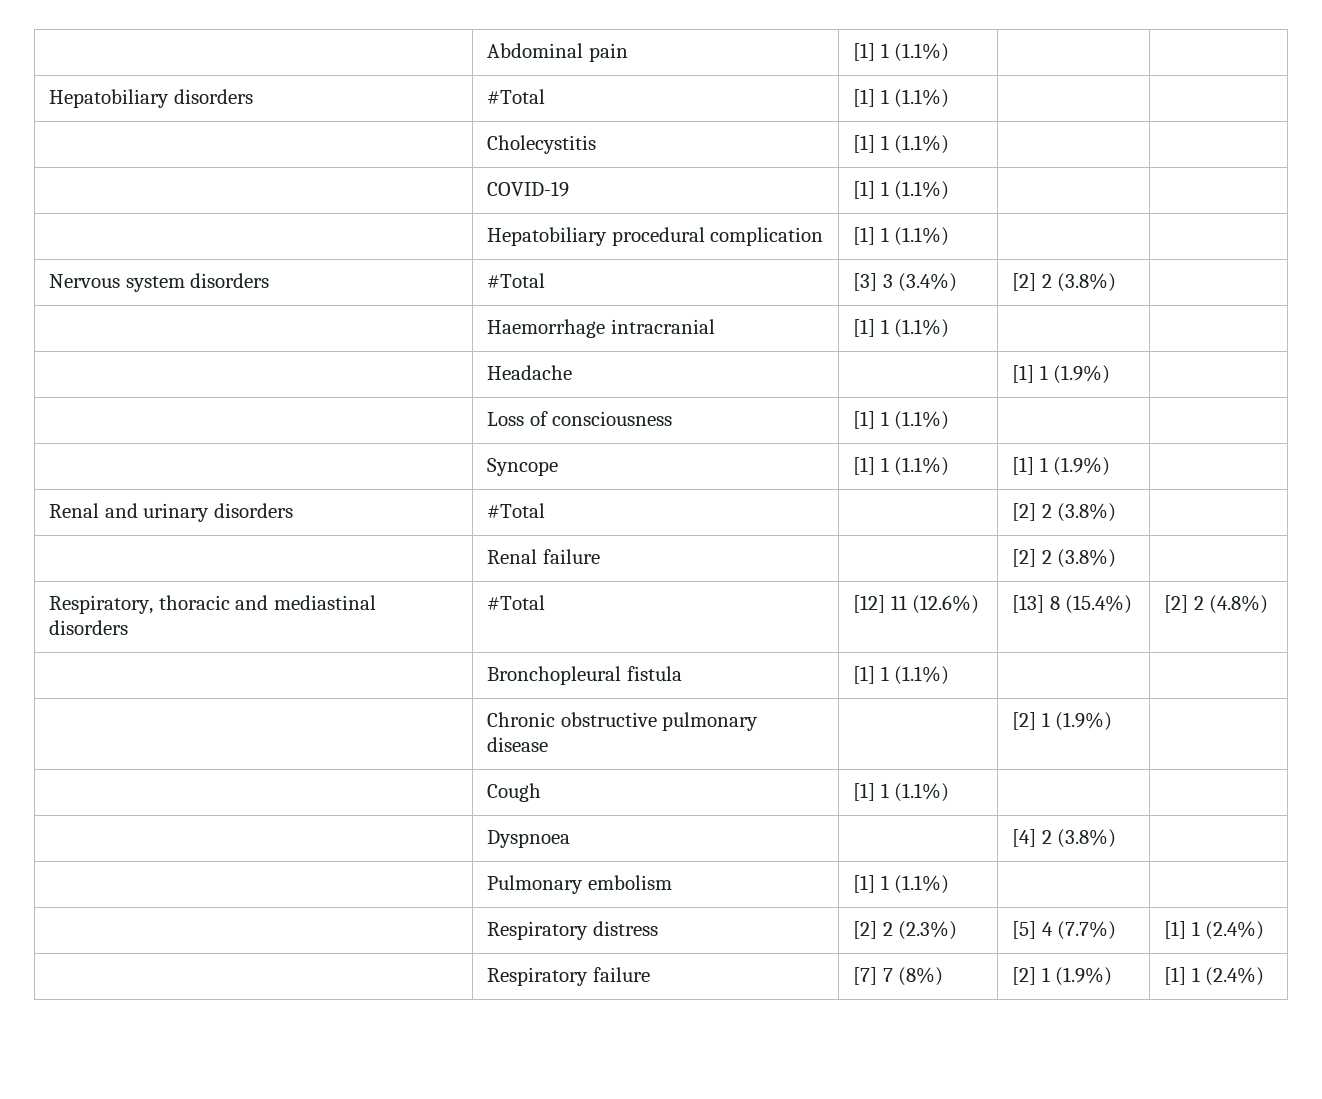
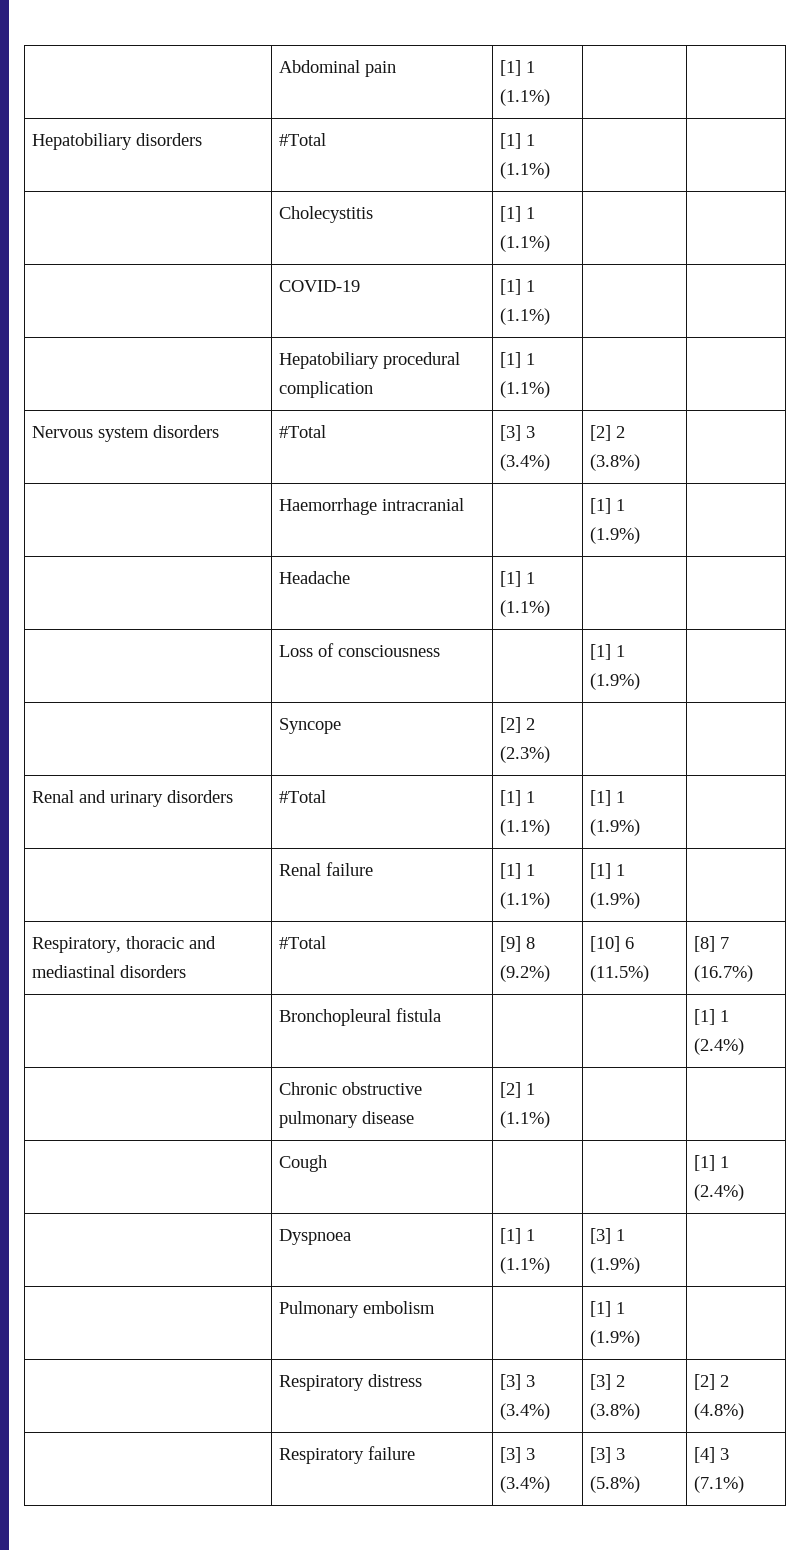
- | Haemorrhage intracranial | [1] 1 (1.1%) | |
- | Headache | | [1] 1 (1.9%) |
- | Loss of consciousness | [1] 1 (1.1%) | |
- | Syncope | [1] 1 (1.1%) | [1] 1 (1.9%) |
- Renal and urinary disorders | #Total | | [2] 2 (3.8%) |
- | Renal failure | | [2] 2 (3.8%) |
+ | Haemorrhage intracranial | | [1] 1 (1.9%) |
+ | Headache | [1] 1 (1.1%) | |
+ | Loss of consciousness | | [1] 1 (1.9%) |
+ | Syncope | [2] 2 (2.3%) | |
+ Renal and urinary disorders | #Total | [1] 1 (1.1%) | [1] 1 (1.9%) |
+ | Renal failure | [1] 1 (1.1%) | [1] 1 (1.9%) |
- Respiratory, thoracic and mediastinal disorders | #Total | [12] 11 (12.6%) | [13] 8 (15.4%) | [2] 2 (4.8%)
+ Respiratory, thoracic and mediastinal disorders | #Total | [9] 8 (9.2%) | [10] 6 (11.5%) | [8] 7 (16.7%)
- | Bronchopleural fistula | [1] 1 (1.1%) | |
+ | Bronchopleural fistula | | | [1] 1 (2.4%)
- | Chronic obstructive pulmonary disease | | [2] 1 (1.9%) |
- | Cough | [1] 1 (1.1%) | |
- | Dyspnoea | | [4] 2 (3.8%) |
+ | Chronic obstructive pulmonary disease | [2] 1 (1.1%) | |
+ | Cough | | | [1] 1 (2.4%)
+ | Dyspnoea | [1] 1 (1.1%) | [3] 1 (1.9%) |
- | Pulmonary embolism | [1] 1 (1.1%) | |
+ | Pulmonary embolism | | [1] 1 (1.9%) |
- | Respiratory distress | [2] 2 (2.3%) | [5] 4 (7.7%) | [1] 1 (2.4%)
- | Respiratory failure | [7] 7 (8%) | [2] 1 (1.9%) | [1] 1 (2.4%)
+ | Respiratory distress | [3] 3 (3.4%) | [3] 2 (3.8%) | [2] 2 (4.8%)
+ | Respiratory failure | [3] 3 (3.4%) | [3] 3 (5.8%) | [4] 3 (7.1%)

